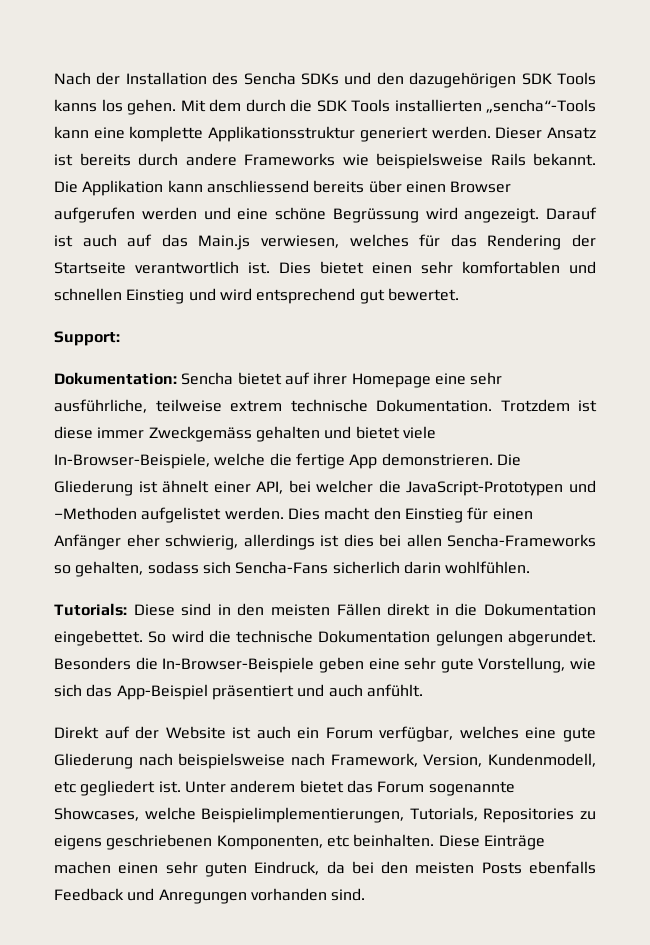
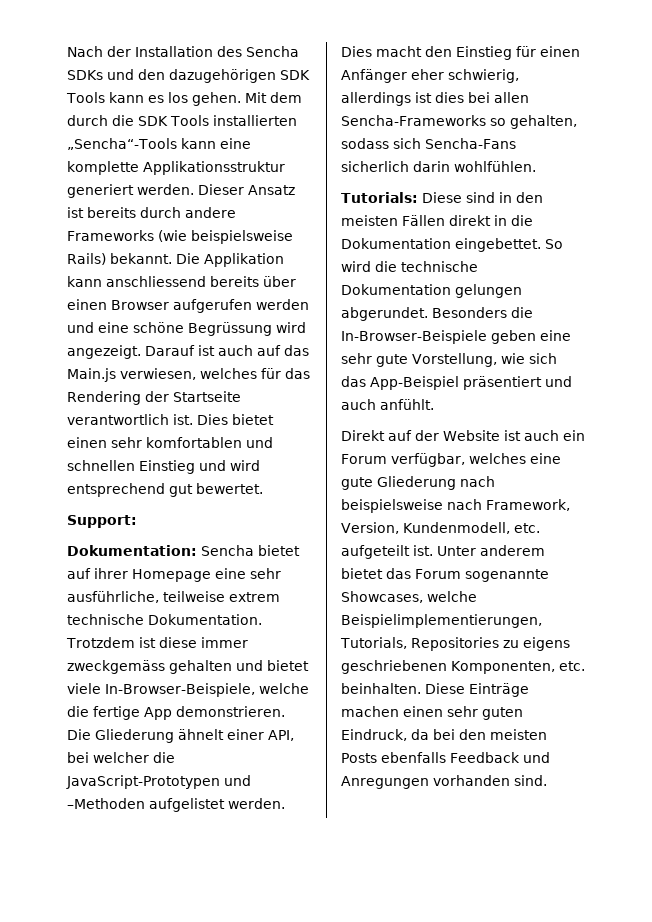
- Nach der Installation des Sencha SDKs und den dazugehörigen SDK Tools kanns los gehen.
+ Nach der Installation des Sencha SDKs und den dazugehörigen SDK Tools kann es los gehen.
- Mit dem durch die SDK Tools installierten „sencha“-Tools kann eine komplette Applikationsstruktur generiert werden.
+ Mit dem durch die SDK Tools installierten „Sencha“-Tools kann eine komplette Applikationsstruktur generiert werden.
- Dieser Ansatz ist bereits durch andere Frameworks wie beispielsweise Rails bekannt.
+ Dieser Ansatz ist bereits durch andere Frameworks (wie beispielsweise Rails) bekannt.
- Trotzdem ist diese immer Zweckgemäss gehalten und bietet viele In-Browser-Beispiele, welche die fertige App demonstrieren.
+ Trotzdem ist diese immer zweckgemäss gehalten und bietet viele In-Browser-Beispiele, welche die fertige App demonstrieren.
- Die Gliederung ist ähnelt einer API, bei welcher die JavaScript-Prototypen und –Methoden aufgelistet werden.
+ Die Gliederung ähnelt einer API, bei welcher die JavaScript-Prototypen und –Methoden aufgelistet werden.
- Direkt auf der Website ist auch ein Forum verfügbar, welches eine gute Gliederung nach beispielsweise nach Framework, Version, Kundenmodell, etc gegliedert ist.
+ Direkt auf der Website ist auch ein Forum verfügbar, welches eine gute Gliederung nach beispielsweise nach Framework, Version, Kundenmodell, etc. aufgeteilt ist.
- Unter anderem bietet das Forum sogenannte Showcases, welche Beispielimplementierungen, Tutorials, Repositories zu eigens geschriebenen Komponenten, etc beinhalten.
+ Unter anderem bietet das Forum sogenannte Showcases, welche Beispielimplementierungen, Tutorials, Repositories zu eigens geschriebenen Komponenten, etc. beinhalten.

